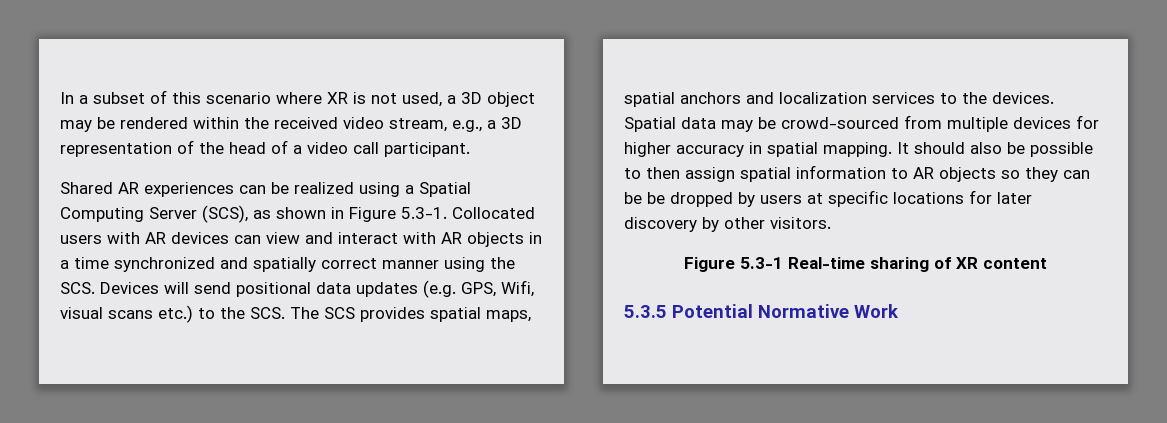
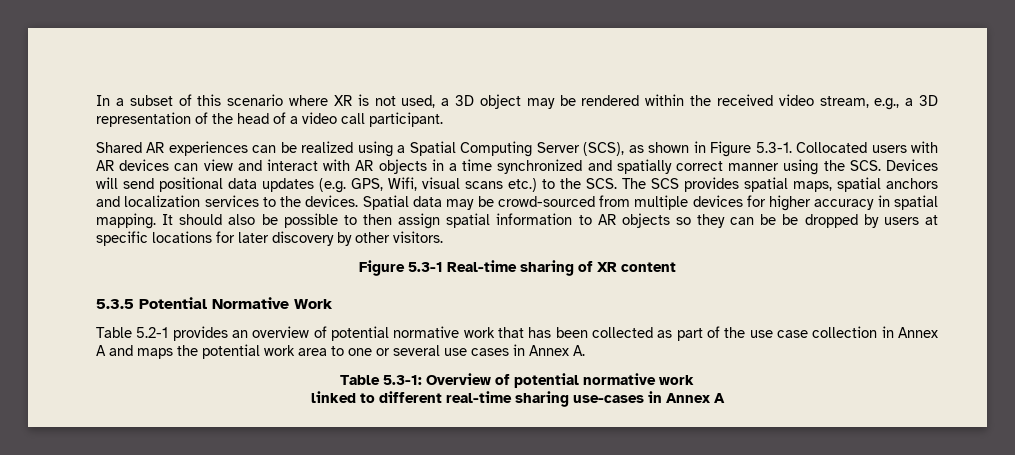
+ Table 5.2-1 provides an overview of potential normative work that has been collected as part of the use case collection in Annex A and maps the potential work area to one or several use cases in Annex A.
+ Table 5.3-1: Overview of potential normative work
+ linked to different real-time sharing use-cases in Annex A

